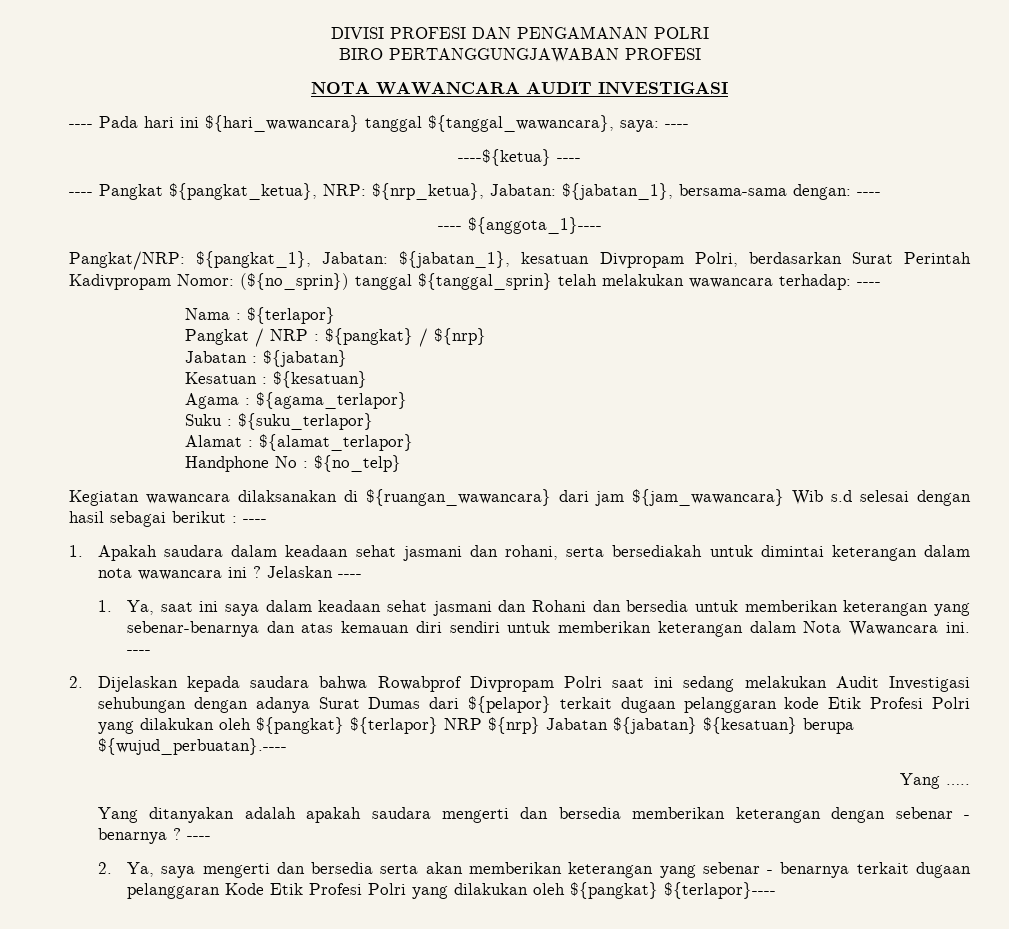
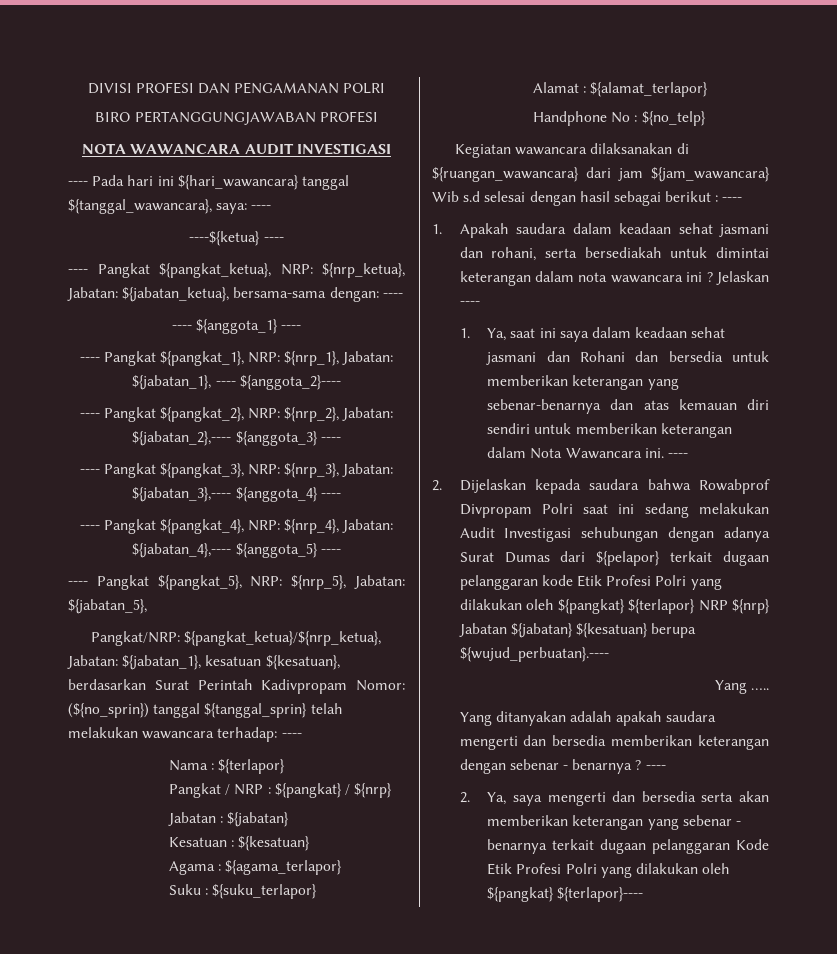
- ---- Pangkat ${pangkat_ketua}, NRP: ${nrp_ketua}, Jabatan: ${jabatan_1}, bersama-sama dengan: ----
+ ---- Pangkat ${pangkat_ketua}, NRP: ${nrp_ketua}, Jabatan: ${jabatan_ketua}, bersama-sama dengan: ----
- ---- ${anggota_1}----
+ ---- ${anggota_1} ----
+ ---- Pangkat ${pangkat_1}, NRP: ${nrp_1}, Jabatan: ${jabatan_1}, ---- ${anggota_2}----
+ ---- Pangkat ${pangkat_2}, NRP: ${nrp_2}, Jabatan: ${jabatan_2},---- ${anggota_3} ----
+ ---- Pangkat ${pangkat_3}, NRP: ${nrp_3}, Jabatan: ${jabatan_3},---- ${anggota_4} ----
+ ---- Pangkat ${pangkat_4}, NRP: ${nrp_4}, Jabatan: ${jabatan_4},---- ${anggota_5} ----
+ ---- Pangkat ${pangkat_5}, NRP: ${nrp_5}, Jabatan: ${jabatan_5},
- Pangkat/NRP: ${pangkat_1}, Jabatan: ${jabatan_1}, kesatuan Divpropam Polri, berdasarkan Surat Perintah Kadivpropam Nomor: (${no_sprin}) tanggal ${tanggal_sprin} telah melakukan wawancara terhadap: ----
+ Pangkat/NRP: ${pangkat_ketua}/${nrp_ketua}, Jabatan: ${jabatan_1}, kesatuan ${kesatuan}, berdasarkan Surat Perintah Kadivpropam Nomor: (${no_sprin}) tanggal ${tanggal_sprin} telah melakukan wawancara terhadap: ----

